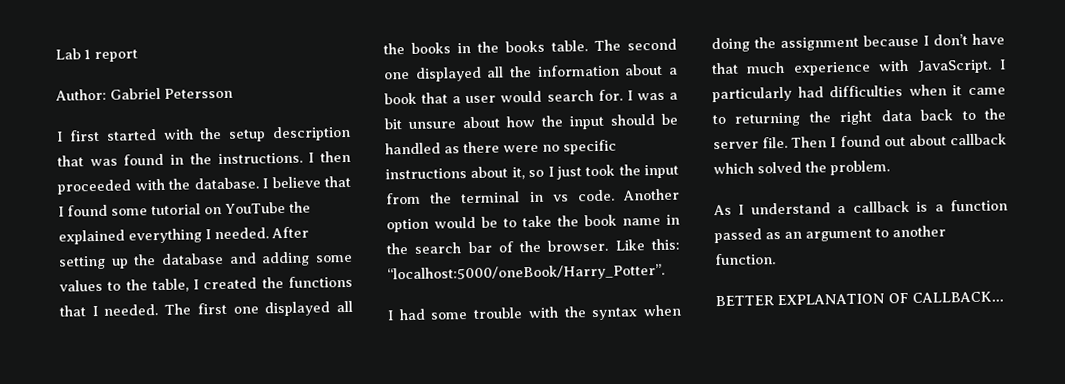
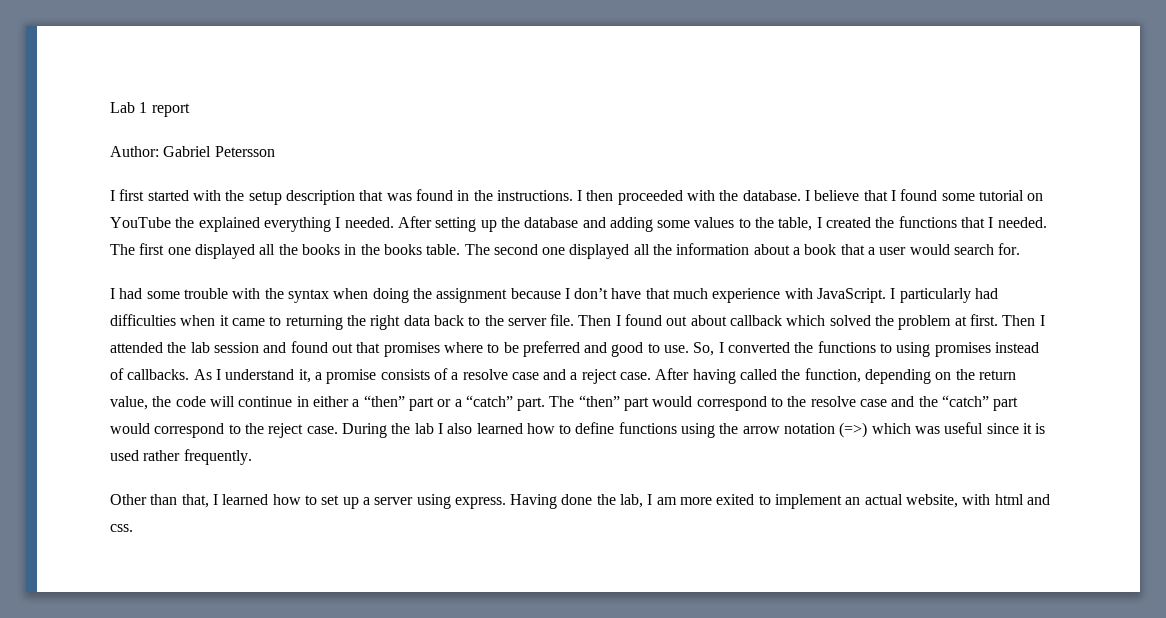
- I was a bit unsure about how the input should be handled as there were no specific instructions about it, so I just took the input from the terminal in vs code. Another option would be to take the book name in the search bar of the browser. Like this: “localhost:5000/oneBook/Harry_Potter”.
- Then I found out about callback which solved the problem.
- As I understand a callback is a function passed as an argument to another function.
- BETTER EXPLANATION OF CALLBACK…
+ Then I found out about callback which solved the problem at first. Then I attended the lab session and found out that promises where to be preferred and good to use. So, I converted the functions to using promises instead of callbacks. As I understand it, a promise consists of a resolve case and a reject case. After having called the function, depending on the return value, the code will continue in either a “then” part or a “catch” part. The “then” part would correspond to the resolve case and the “catch” part would correspond to the reject case. During the lab I also learned how to define functions using the arrow notation (=>) which was useful since it is used rather frequently.
+ Other than that, I learned how to set up a server using express. Having done the lab, I am more exited to implement an actual website, with html and css.

